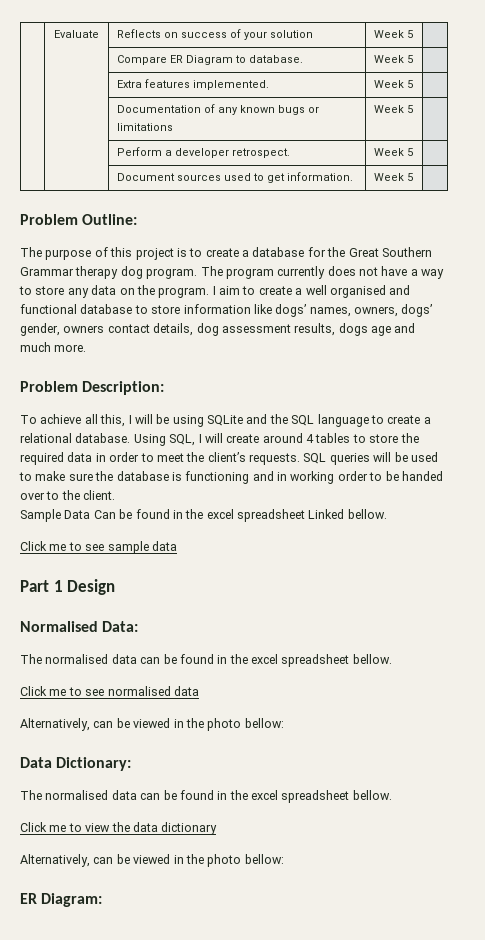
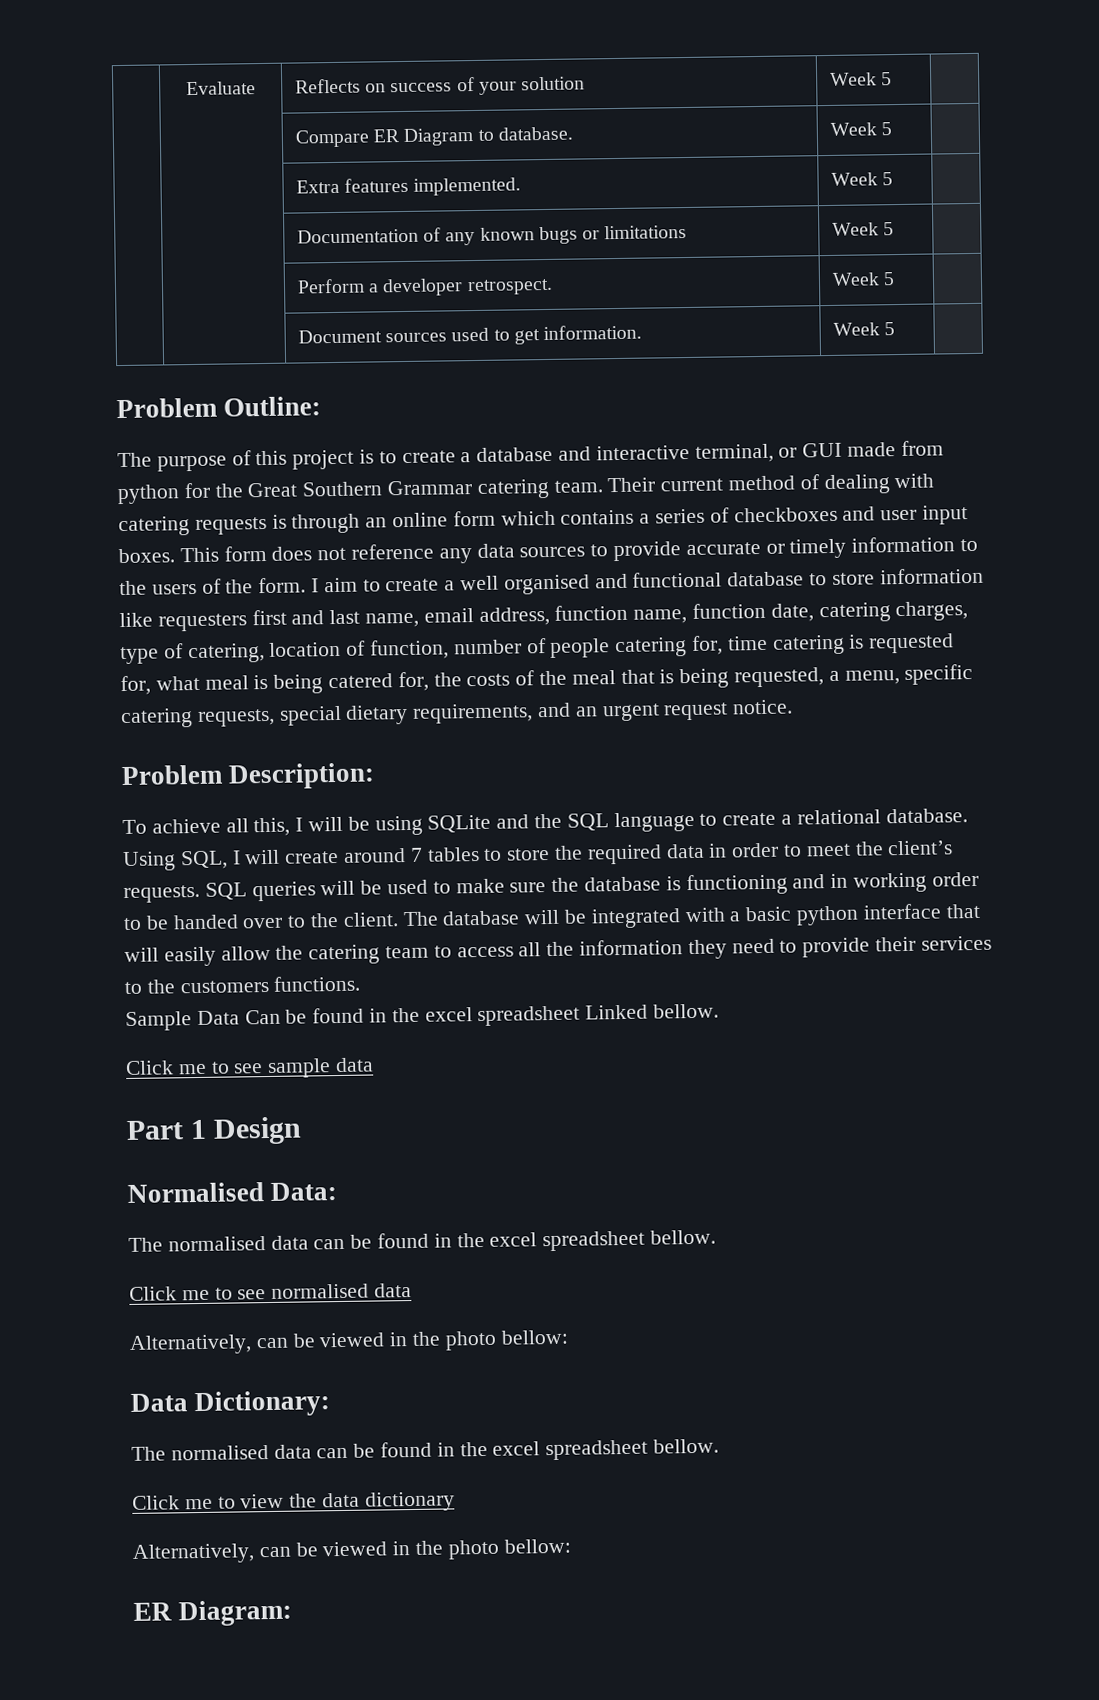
- The purpose of this project is to create a database for the Great Southern Grammar therapy dog program. The program currently does not have a way to store any data on the program.
+ The purpose of this project is to create a database and interactive terminal, or GUI made from python for the Great Southern Grammar catering team. Their current method of dealing with catering requests is through an online form which contains a series of checkboxes and user input boxes. This form does not reference any data sources to provide accurate or timely information to the users of the form.
- I aim to create a well organised and functional database to store information like dogs’ names, owners, dogs’ gender, owners contact details, dog assessment results, dogs age and much more.
+ I aim to create a well organised and functional database to store information like requesters first and last name, email address, function name, function date, catering charges, type of catering, location of function, number of people catering for, time catering is requested for, what meal is being catered for, the costs of the meal that is being requested, a menu, specific catering requests, special dietary requirements, and an urgent request notice.
- Using SQL, I will create around 4 tables to store the required data in order to meet the client’s requests.
+ Using SQL, I will create around 7 tables to store the required data in order to meet the client’s requests.
+ The database will be integrated with a basic python interface that will easily allow the catering team to access all the information they need to provide their services to the customers functions.

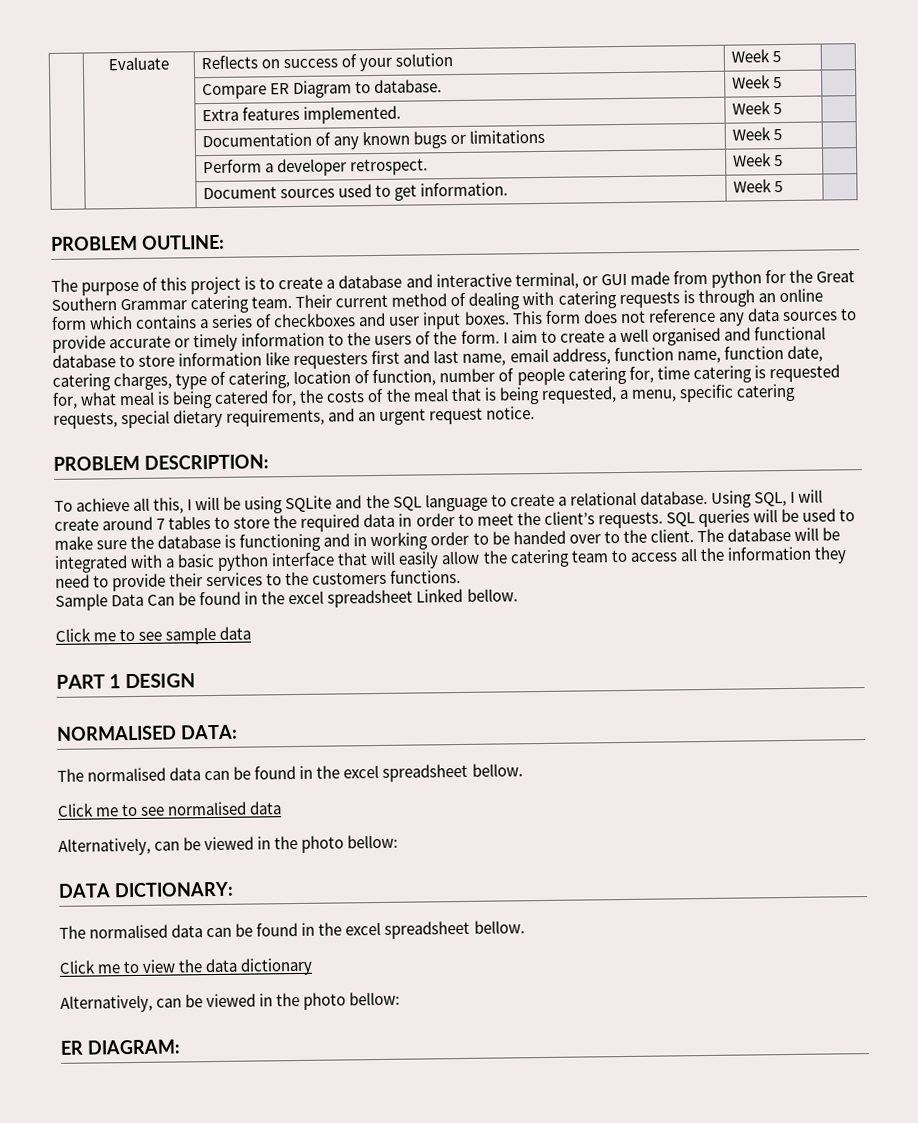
- Problem Outline:
+ PROBLEM OUTLINE:
- Problem Description:
+ PROBLEM DESCRIPTION:
- Part 1 Design
- Normalised Data:
+ PART 1 DESIGN
+ NORMALISED DATA:
- Data Dictionary:
+ DATA DICTIONARY:
- ER Diagram:
+ ER DIAGRAM:

